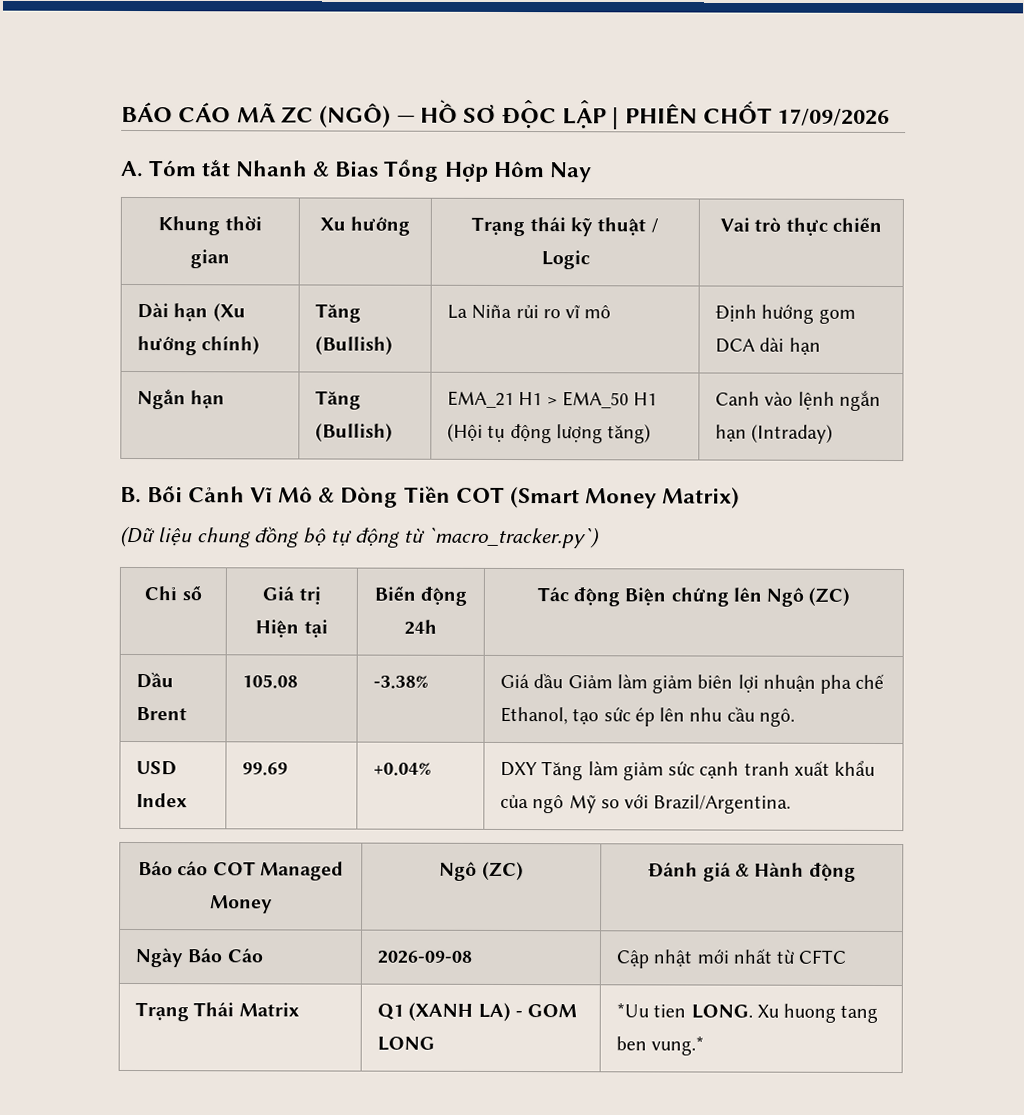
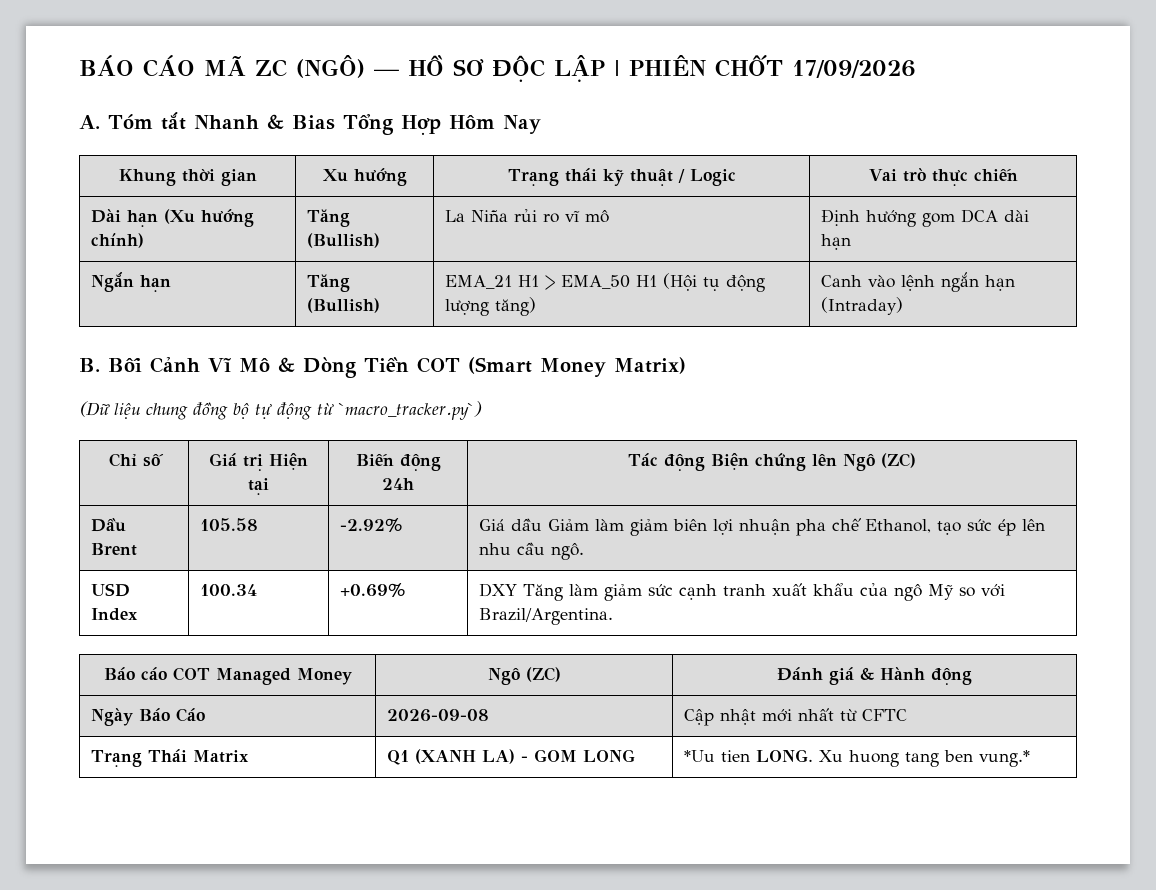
- Dầu Brent | 105.08 | -3.38% | Giá dầu Giảm làm giảm biên lợi nhuận pha chế Ethanol, tạo sức ép lên nhu cầu ngô.
+ Dầu Brent | 105.58 | -2.92% | Giá dầu Giảm làm giảm biên lợi nhuận pha chế Ethanol, tạo sức ép lên nhu cầu ngô.
- USD Index | 99.69 | +0.04% | DXY Tăng làm giảm sức cạnh tranh xuất khẩu của ngô Mỹ so với Brazil/Argentina.
+ USD Index | 100.34 | +0.69% | DXY Tăng làm giảm sức cạnh tranh xuất khẩu của ngô Mỹ so với Brazil/Argentina.

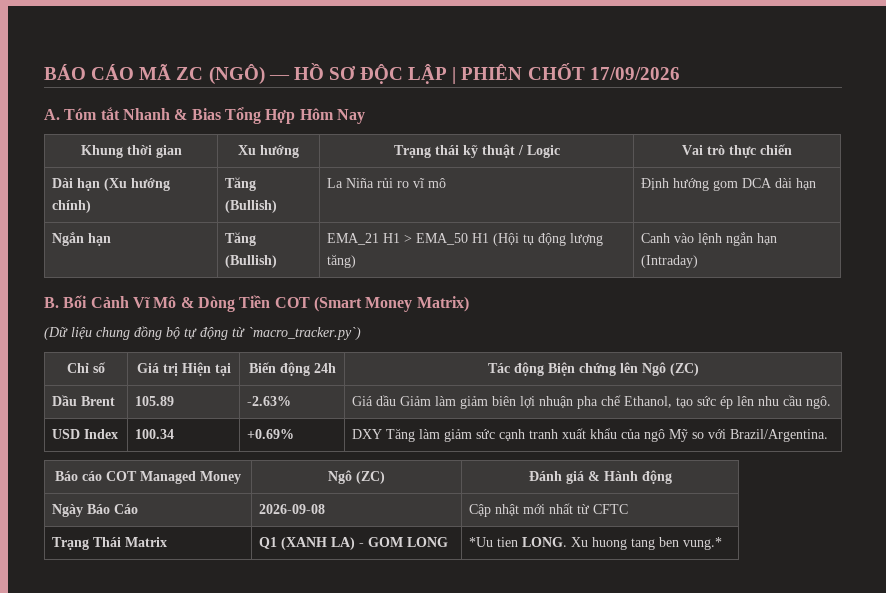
- Dầu Brent | 105.58 | -2.92% | Giá dầu Giảm làm giảm biên lợi nhuận pha chế Ethanol, tạo sức ép lên nhu cầu ngô.
+ Dầu Brent | 105.89 | -2.63% | Giá dầu Giảm làm giảm biên lợi nhuận pha chế Ethanol, tạo sức ép lên nhu cầu ngô.

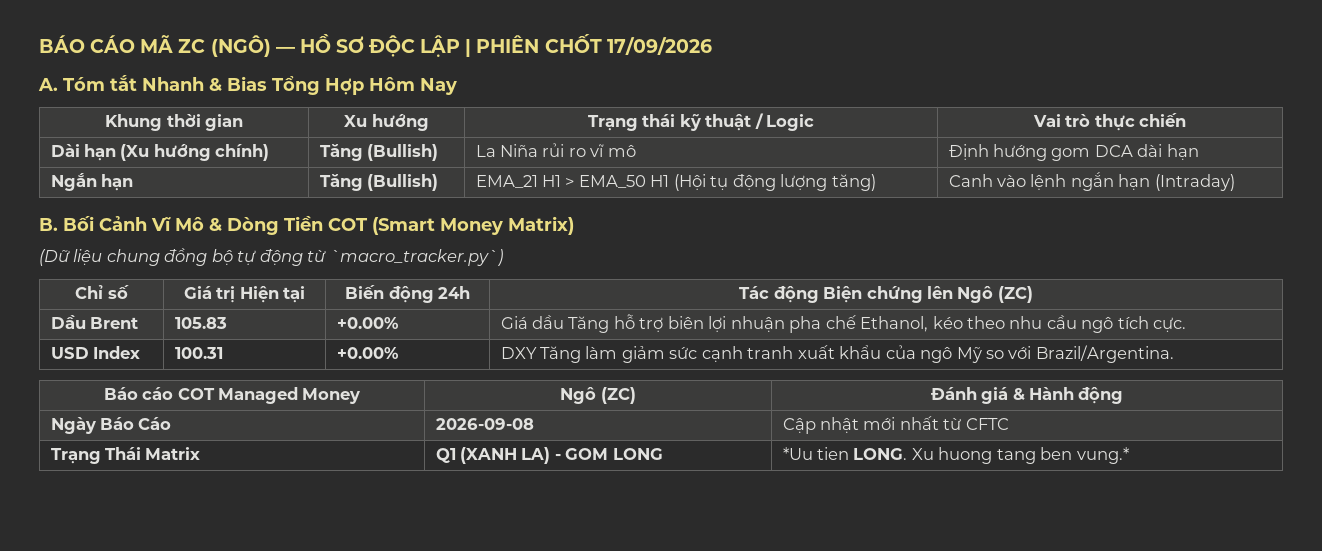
- Dầu Brent | 105.89 | -2.63% | Giá dầu Giảm làm giảm biên lợi nhuận pha chế Ethanol, tạo sức ép lên nhu cầu ngô.
+ Dầu Brent | 105.83 | +0.00% | Giá dầu Tăng hỗ trợ biên lợi nhuận pha chế Ethanol, kéo theo nhu cầu ngô tích cực.
- USD Index | 100.34 | +0.69% | DXY Tăng làm giảm sức cạnh tranh xuất khẩu của ngô Mỹ so với Brazil/Argentina.
+ USD Index | 100.31 | +0.00% | DXY Tăng làm giảm sức cạnh tranh xuất khẩu của ngô Mỹ so với Brazil/Argentina.

